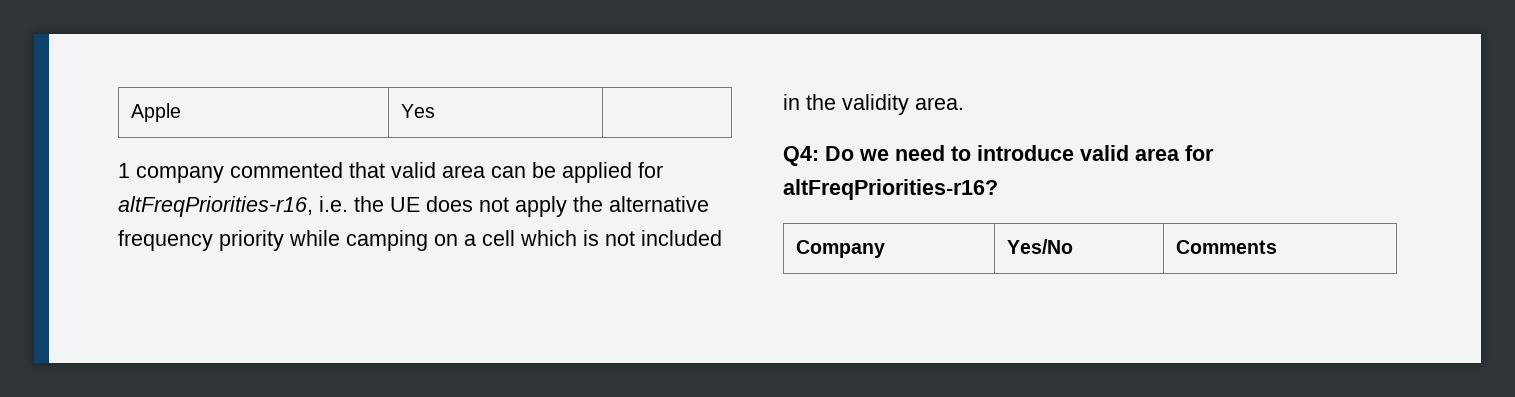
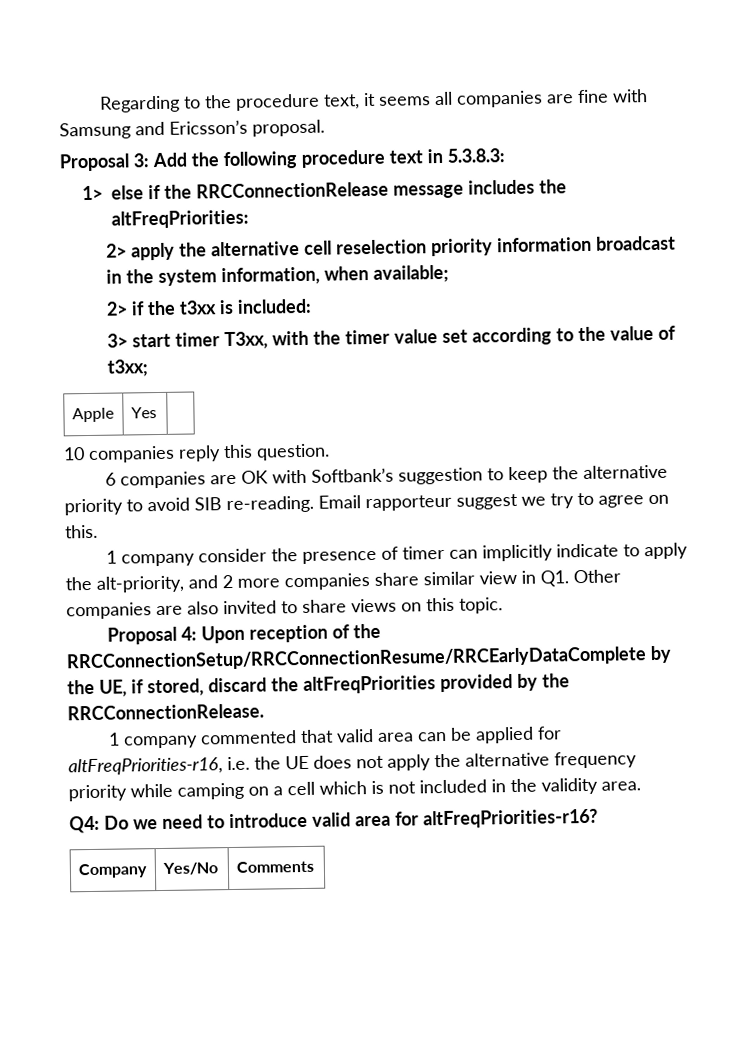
+ Regarding to the procedure text, it seems all companies are fine with Samsung and Ericsson’s proposal.
+ Proposal 3: Add the following procedure text in 5.3.8.3:
+ 1> else if the RRCConnectionRelease message includes the altFreqPriorities:
+ 2> apply the alternative cell reselection priority information broadcast in the system information, when available;
+ 2> if the t3xx is included:
+ 3> start timer T3xx, with the timer value set according to the value of t3xx;
  Apple | Yes |
+ 10 companies reply this question.
+ 6 companies are OK with Softbank’s suggestion to keep the alternative priority to avoid SIB re-reading. Email rapporteur suggest we try to agree on this.
+ 1 company consider the presence of timer can implicitly indicate to apply the alt-priority, and 2 more companies share similar view in Q1. Other companies are also invited to share views on this topic.
+ Proposal 4: Upon reception of the RRCConnectionSetup/RRCConnectionResume/RRCEarlyDataComplete by the UE, if stored, discard the altFreqPriorities provided by the RRCConnectionRelease.

